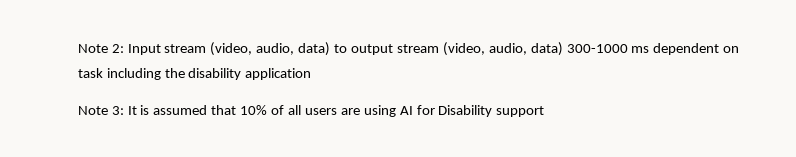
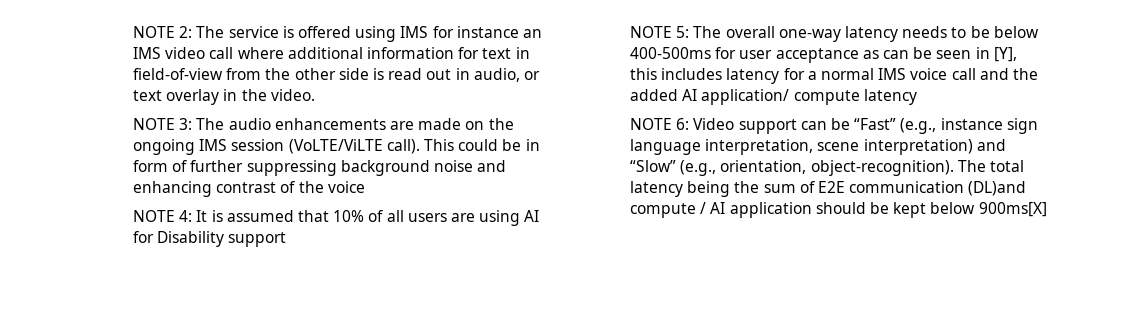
- Note 2: Input stream (video, audio, data) to output stream (video, audio, data) 300-1000 ms dependent on task including the disability application
- Note 3: It is assumed that 10% of all users are using AI for Disability support
+ NOTE 2: The service is offered using IMS for instance an IMS video call where additional information for text in field-of-view from the other side is read out in audio, or text overlay in the video.
+ NOTE 3: The audio enhancements are made on the ongoing IMS session (VoLTE/ViLTE call). This could be in form of further suppressing background noise and enhancing contrast of the voice
+ NOTE 4: It is assumed that 10% of all users are using AI for Disability support
+ NOTE 5: The overall one-way latency needs to be below 400-500ms for user acceptance as can be seen in [Y], this includes latency for a normal IMS voice call and the added AI application/ compute latency
+ NOTE 6: Video support can be “Fast” (e.g., instance sign language interpretation, scene interpretation) and “Slow” (e.g., orientation, object-recognition). The total latency being the sum of E2E communication (DL)and compute / AI application should be kept below 900ms[X]

